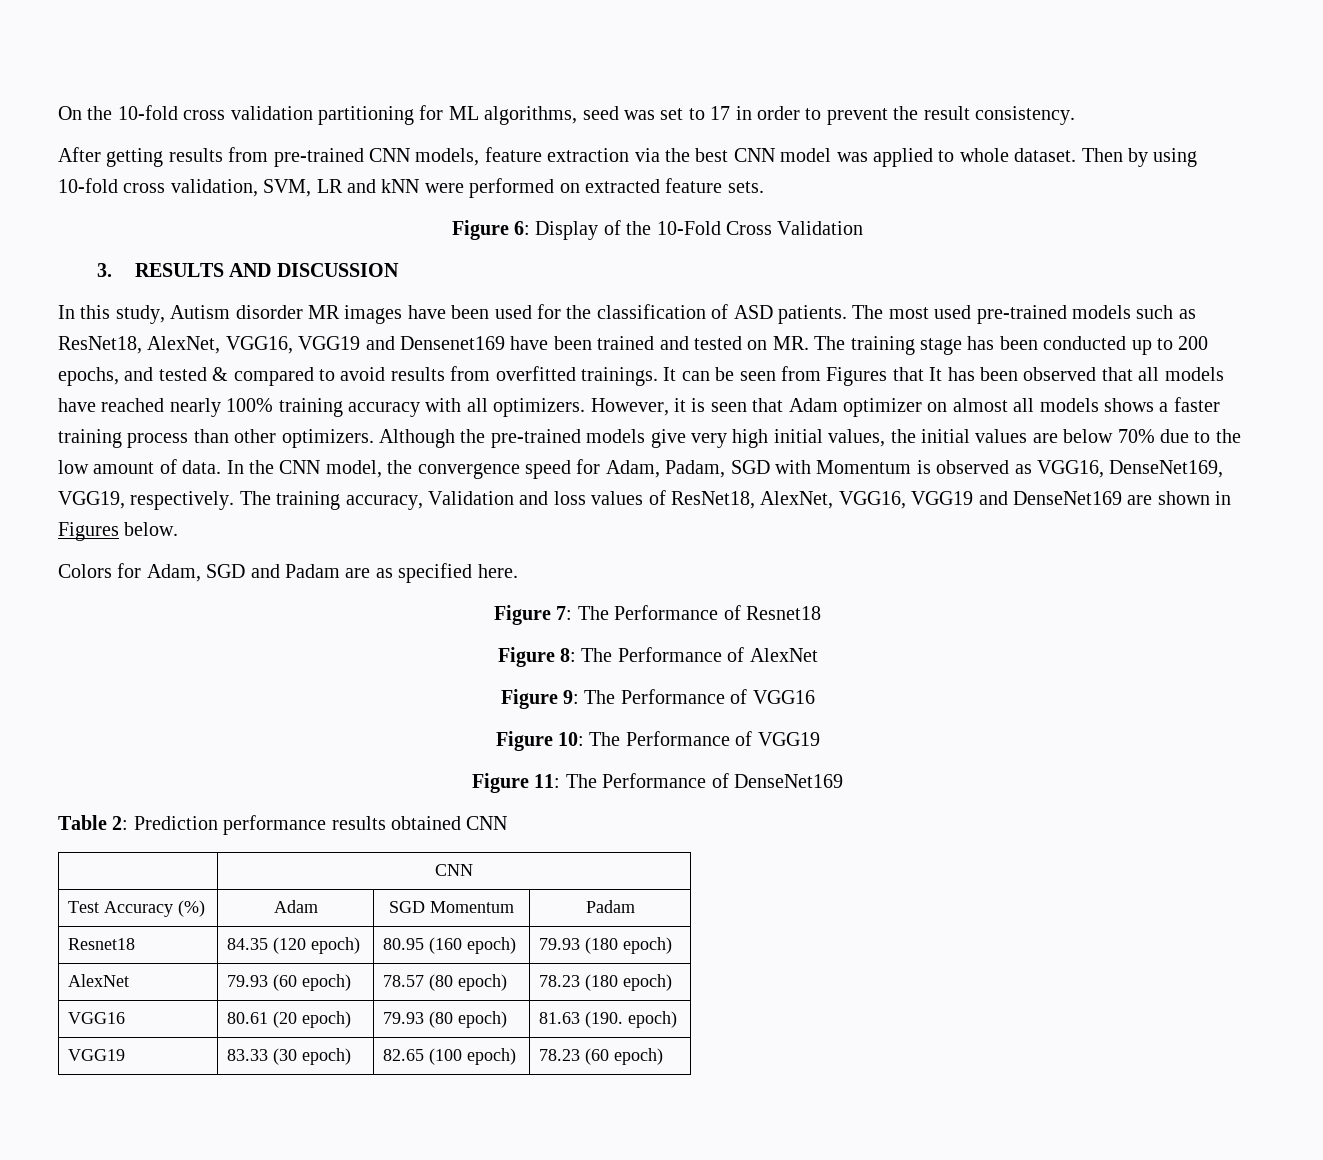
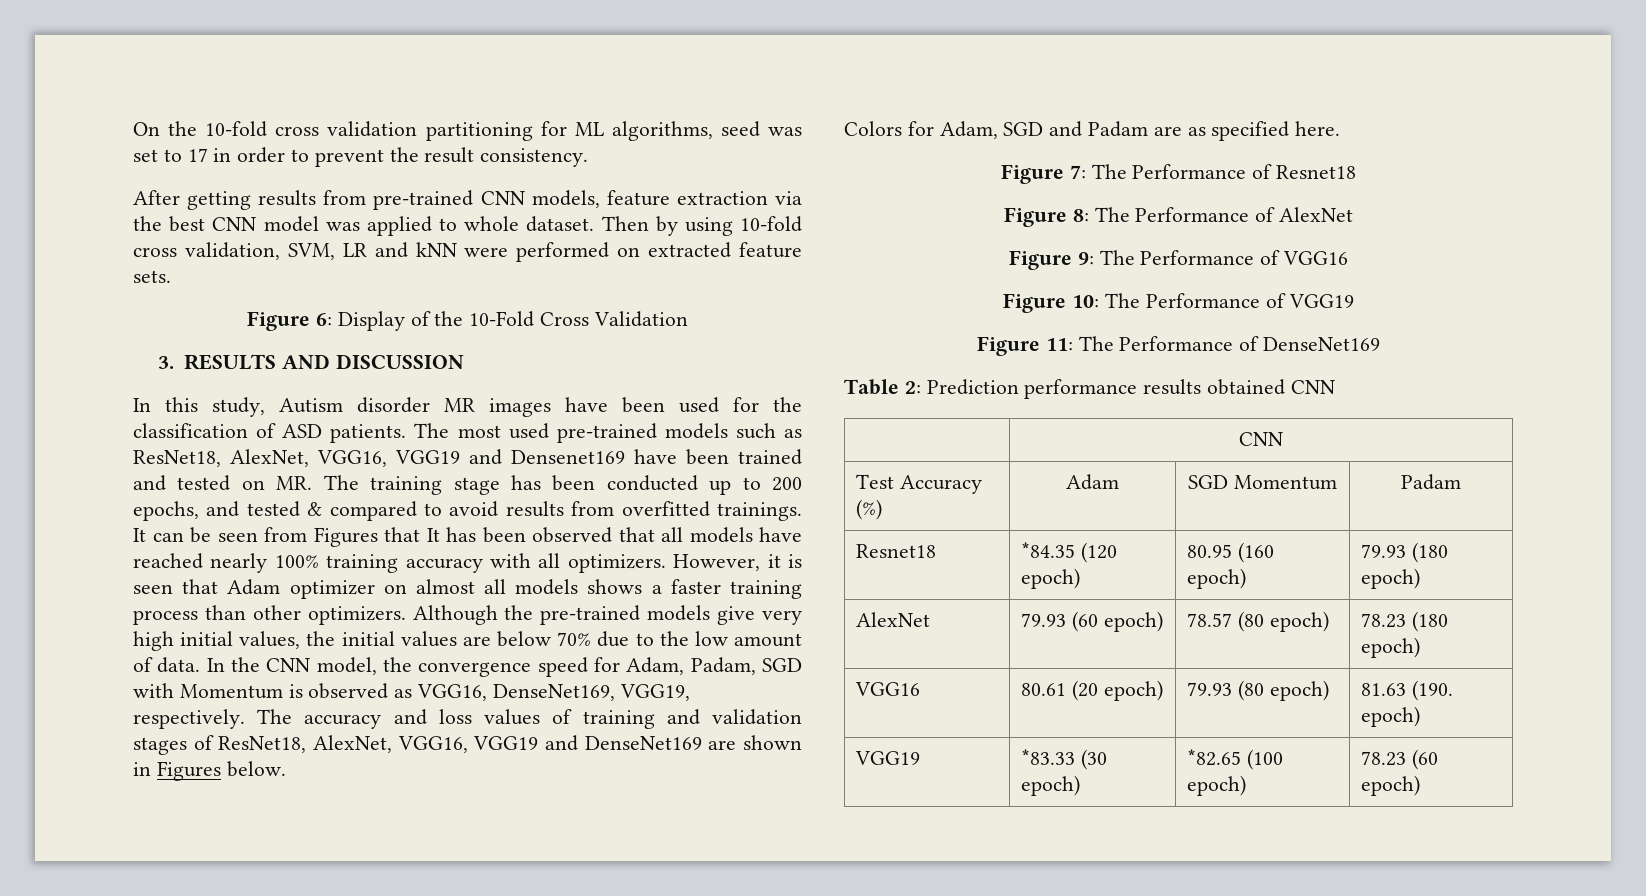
- The training accuracy, Validation and loss values of ResNet18, AlexNet, VGG16, VGG19 and DenseNet169 are shown in Figures below.
+ The accuracy and loss values of training and validation stages of ResNet18, AlexNet, VGG16, VGG19 and DenseNet169 are shown in Figures below.
- Resnet18 | 84.35 (120 epoch) | 80.95 (160 epoch) | 79.93 (180 epoch)
+ Resnet18 | *84.35 (120 epoch) | 80.95 (160 epoch) | 79.93 (180 epoch)
- VGG19 | 83.33 (30 epoch) | 82.65 (100 epoch) | 78.23 (60 epoch)
+ VGG19 | *83.33 (30 epoch) | *82.65 (100 epoch) | 78.23 (60 epoch)

